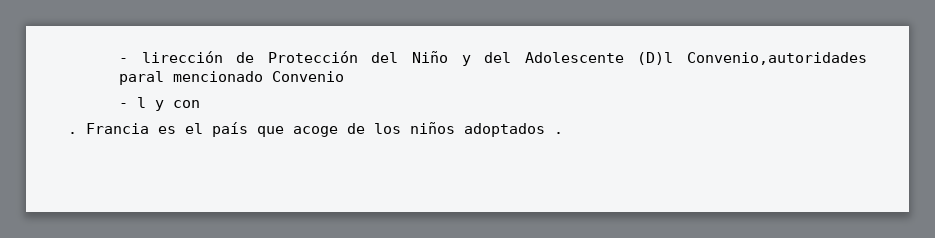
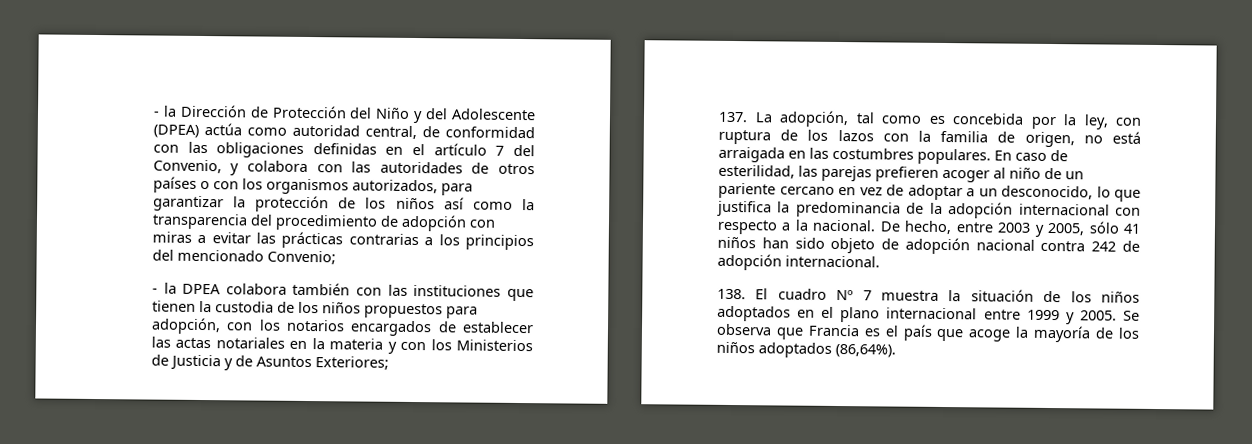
- - lirección de Protección del Niño y del Adolescente (D)l Convenio,autoridades paral mencionado Convenio
- - l y con
- . Francia es el país que acoge de los niños adoptados .
+ - la Dirección de Protección del Niño y del Adolescente (DPEA) actúa como autoridad central, de conformidad con las obligaciones definidas en el artículo 7 del Convenio, y colabora con las autoridades de otros países o con los organismos autorizados, para garantizar la protección de los niños así como la transparencia del procedimiento de adopción con miras a evitar las prácticas contrarias a los principios del mencionado Convenio;
+ - la DPEA colabora también con las instituciones que tienen la custodia de los niños propuestos para adopción, con los notarios encargados de establecer las actas notariales en la materia y con los Ministerios de Justicia y de Asuntos Exteriores;
+ 137. La adopción, tal como es concebida por la ley, con ruptura de los lazos con la familia de origen, no está arraigada en las costumbres populares. En caso de esterilidad, las parejas prefieren acoger al niño de un pariente cercano en vez de adoptar a un desconocido, lo que justifica la predominancia de la adopción internacional con respecto a la nacional. De hecho, entre 2003 y 2005, sólo 41 niños han sido objeto de adopción nacional contra 242 de adopción internacional.
+ 138. El cuadro Nº 7 muestra la situación de los niños adoptados en el plano internacional entre 1999 y 2005. Se observa que Francia es el país que acoge la mayoría de los niños adoptados (86,64%).

